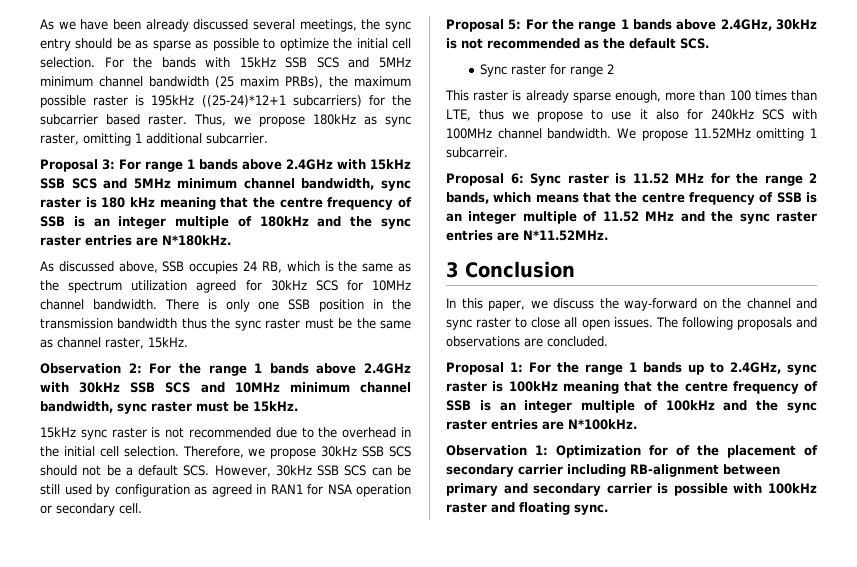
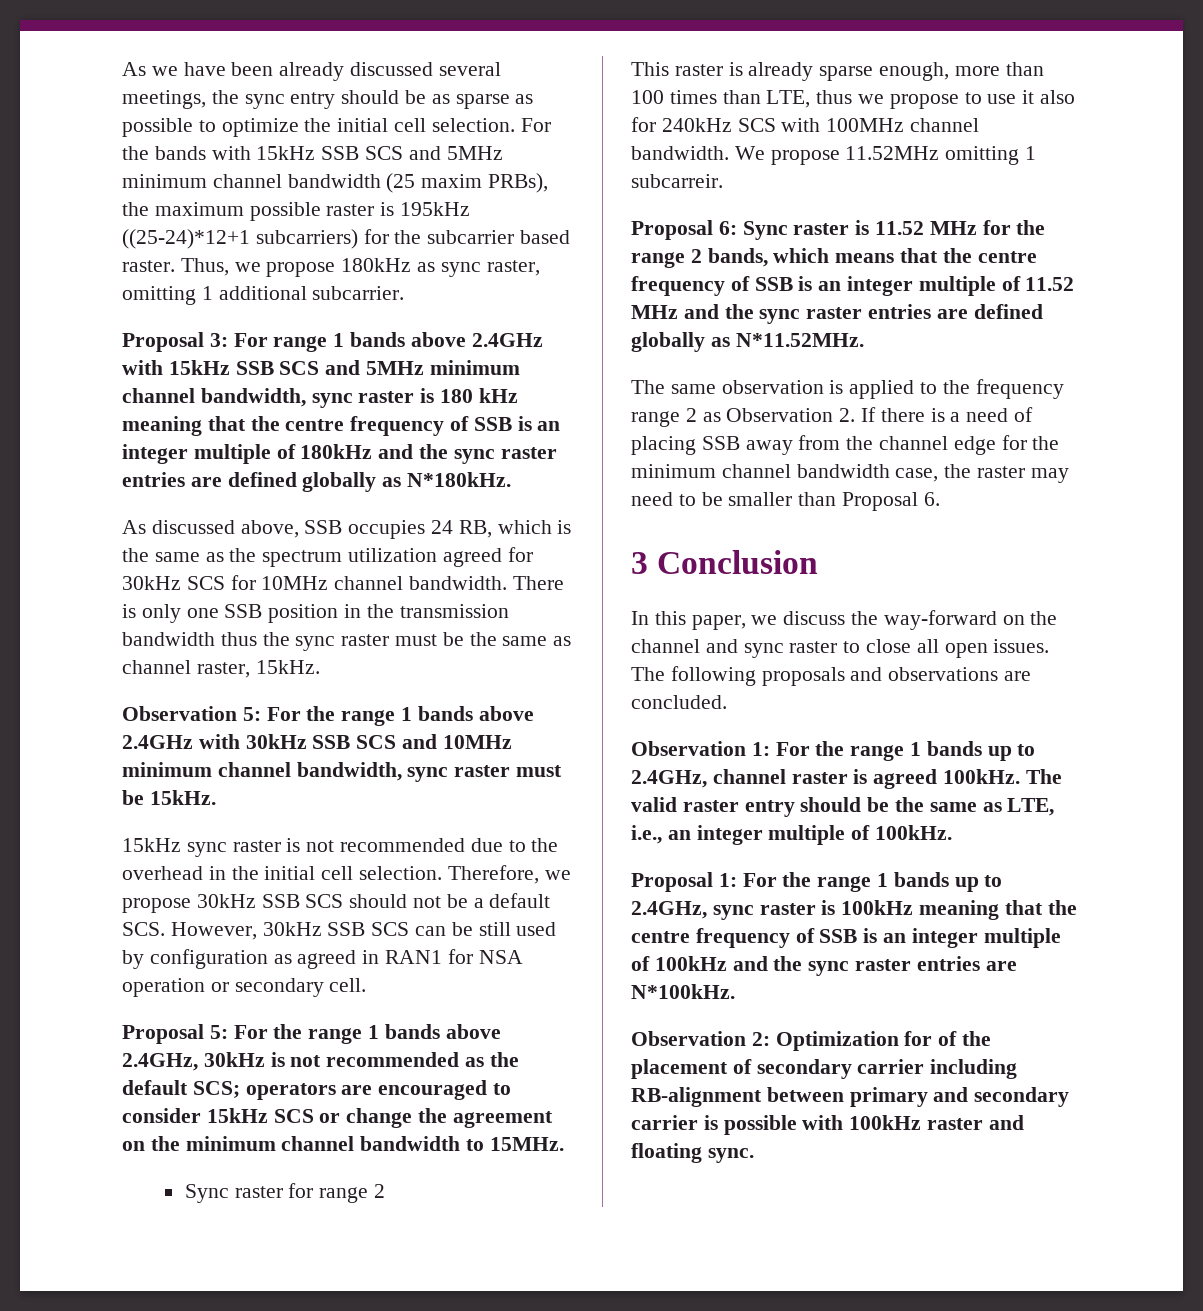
- Proposal 3: For range 1 bands above 2.4GHz with 15kHz SSB SCS and 5MHz minimum channel bandwidth, sync raster is 180 kHz meaning that the centre frequency of SSB is an integer multiple of 180kHz and the sync raster entries are N*180kHz.
+ Proposal 3: For range 1 bands above 2.4GHz with 15kHz SSB SCS and 5MHz minimum channel bandwidth, sync raster is 180 kHz meaning that the centre frequency of SSB is an integer multiple of 180kHz and the sync raster entries are defined globally as N*180kHz.
- Observation 2: For the range 1 bands above 2.4GHz with 30kHz SSB SCS and 10MHz minimum channel bandwidth, sync raster must be 15kHz.
+ Observation 5: For the range 1 bands above 2.4GHz with 30kHz SSB SCS and 10MHz minimum channel bandwidth, sync raster must be 15kHz.
- Proposal 5: For the range 1 bands above 2.4GHz, 30kHz is not recommended as the default SCS.
+ Proposal 5: For the range 1 bands above 2.4GHz, 30kHz is not recommended as the default SCS; operators are encouraged to consider 15kHz SCS or change the agreement on the minimum channel bandwidth to 15MHz.
- Proposal 6: Sync raster is 11.52 MHz for the range 2 bands, which means that the centre frequency of SSB is an integer multiple of 11.52 MHz and the sync raster entries are N*11.52MHz.
+ Proposal 6: Sync raster is 11.52 MHz for the range 2 bands, which means that the centre frequency of SSB is an integer multiple of 11.52 MHz and the sync raster entries are defined globally as N*11.52MHz.
+ The same observation is applied to the frequency range 2 as Observation 2. If there is a need of placing SSB away from the channel edge for the minimum channel bandwidth case, the raster may need to be smaller than Proposal 6.
+ Observation 1: For the range 1 bands up to 2.4GHz, channel raster is agreed 100kHz. The valid raster entry should be the same as LTE, i.e., an integer multiple of 100kHz.
- Observation 1: Optimization for of the placement of secondary carrier including RB-alignment between primary and secondary carrier is possible with 100kHz raster and floating sync.
+ Observation 2: Optimization for of the placement of secondary carrier including RB-alignment between primary and secondary carrier is possible with 100kHz raster and floating sync.

